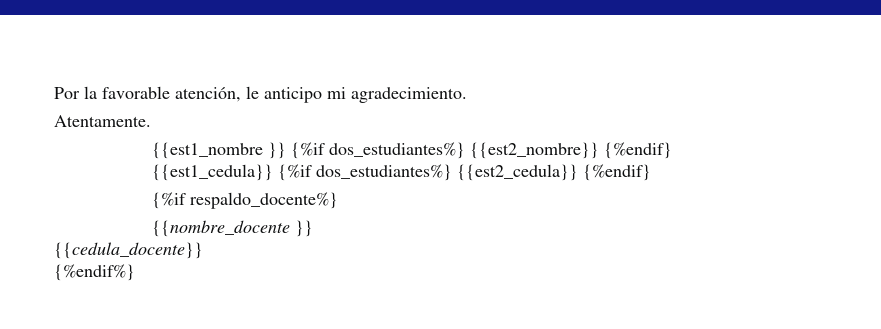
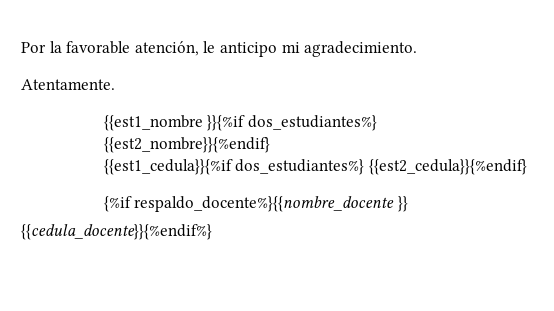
- {{est1_nombre }} {%if dos_estudiantes%} {{est2_nombre}} {%endif}
- {{est1_cedula}} {%if dos_estudiantes%} {{est2_cedula}} {%endif}
- {%if respaldo_docente%}
- {{nombre_docente }}
+ {{est1_nombre }}{%if dos_estudiantes%} {{est2_nombre}}{%endif}
+ {{est1_cedula}}{%if dos_estudiantes%} {{est2_cedula}}{%endif}
+ {%if respaldo_docente%}{{nombre_docente }}
- {{cedula_docente}}
- {%endif%}
+ {{cedula_docente}}{%endif%}

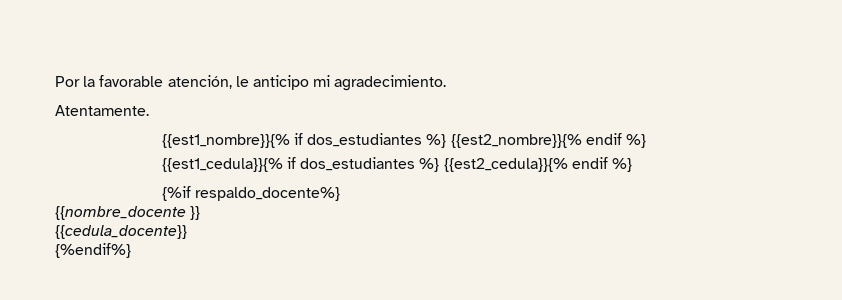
- {{est1_nombre }}{%if dos_estudiantes%} {{est2_nombre}}{%endif}
- {{est1_cedula}}{%if dos_estudiantes%} {{est2_cedula}}{%endif}
+ {{est1_nombre}}{% if dos_estudiantes %} {{est2_nombre}}{% endif %}
+ {{est1_cedula}}{% if dos_estudiantes %} {{est2_cedula}}{% endif %}
- {%if respaldo_docente%}{{nombre_docente }}
+ {%if respaldo_docente%}
+ {{nombre_docente }}
- {{cedula_docente}}{%endif%}
+ {{cedula_docente}}
+ {%endif%}

